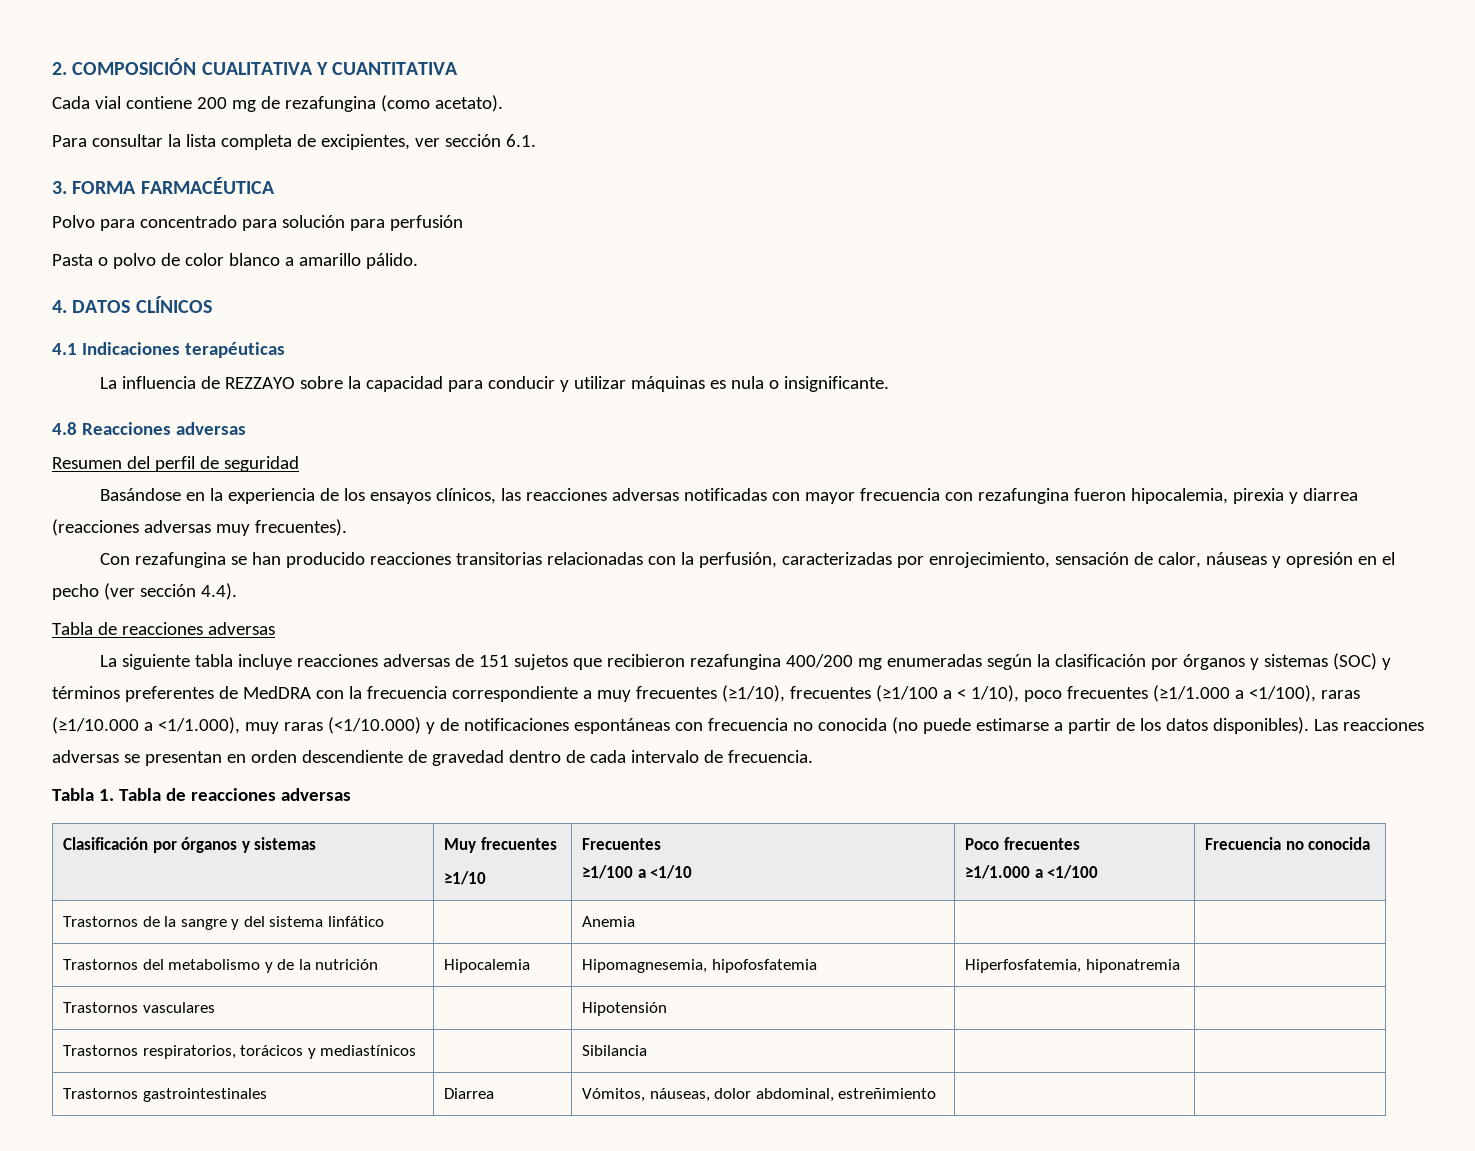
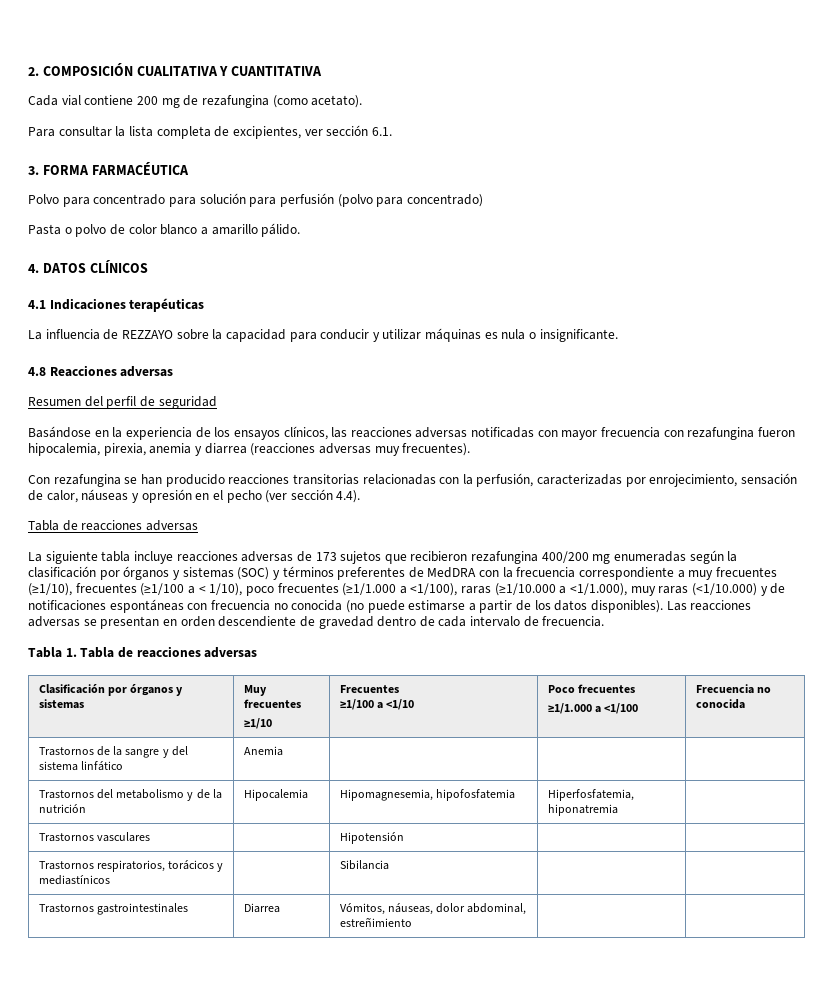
- Polvo para concentrado para solución para perfusión
+ Polvo para concentrado para solución para perfusión (polvo para concentrado)
- Basándose en la experiencia de los ensayos clínicos, las reacciones adversas notificadas con mayor frecuencia con rezafungina fueron hipocalemia, pirexia y diarrea (reacciones adversas muy frecuentes).
+ Basándose en la experiencia de los ensayos clínicos, las reacciones adversas notificadas con mayor frecuencia con rezafungina fueron hipocalemia, pirexia, anemia y diarrea (reacciones adversas muy frecuentes).
- La siguiente tabla incluye reacciones adversas de 151 sujetos que recibieron rezafungina 400/200 mg enumeradas según la clasificación por órganos y sistemas (SOC) y términos preferentes de MedDRA con la frecuencia correspondiente a muy frecuentes (≥1/10), frecuentes (≥1/100 a < 1/10), poco frecuentes (≥1/1.000 a <1/100), raras (≥1/10.000 a <1/1.000), muy raras (<1/10.000) y de notificaciones espontáneas con frecuencia no conocida (no puede estimarse a partir de los datos disponibles).
+ La siguiente tabla incluye reacciones adversas de 173 sujetos que recibieron rezafungina 400/200 mg enumeradas según la clasificación por órganos y sistemas (SOC) y términos preferentes de MedDRA con la frecuencia correspondiente a muy frecuentes (≥1/10), frecuentes (≥1/100 a < 1/10), poco frecuentes (≥1/1.000 a <1/100), raras (≥1/10.000 a <1/1.000), muy raras (<1/10.000) y de notificaciones espontáneas con frecuencia no conocida (no puede estimarse a partir de los datos disponibles).
- Trastornos de la sangre y del sistema linfático | | Anemia | |
+ Trastornos de la sangre y del sistema linfático | Anemia | | |

